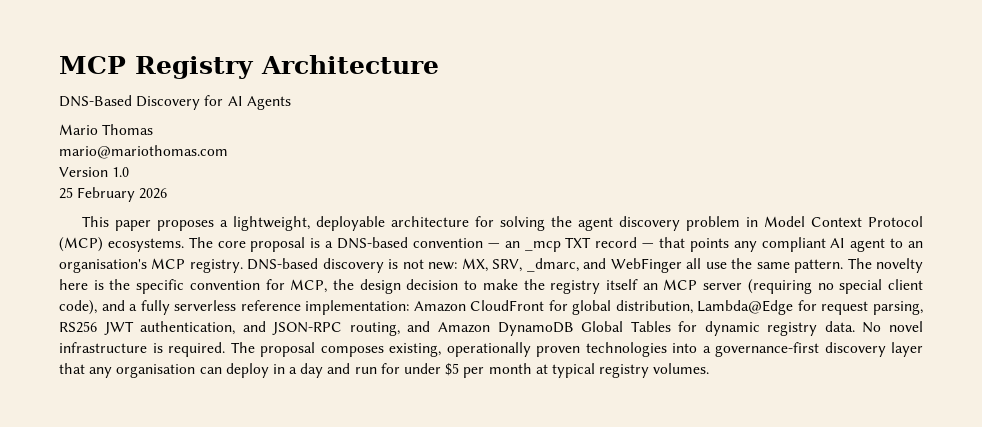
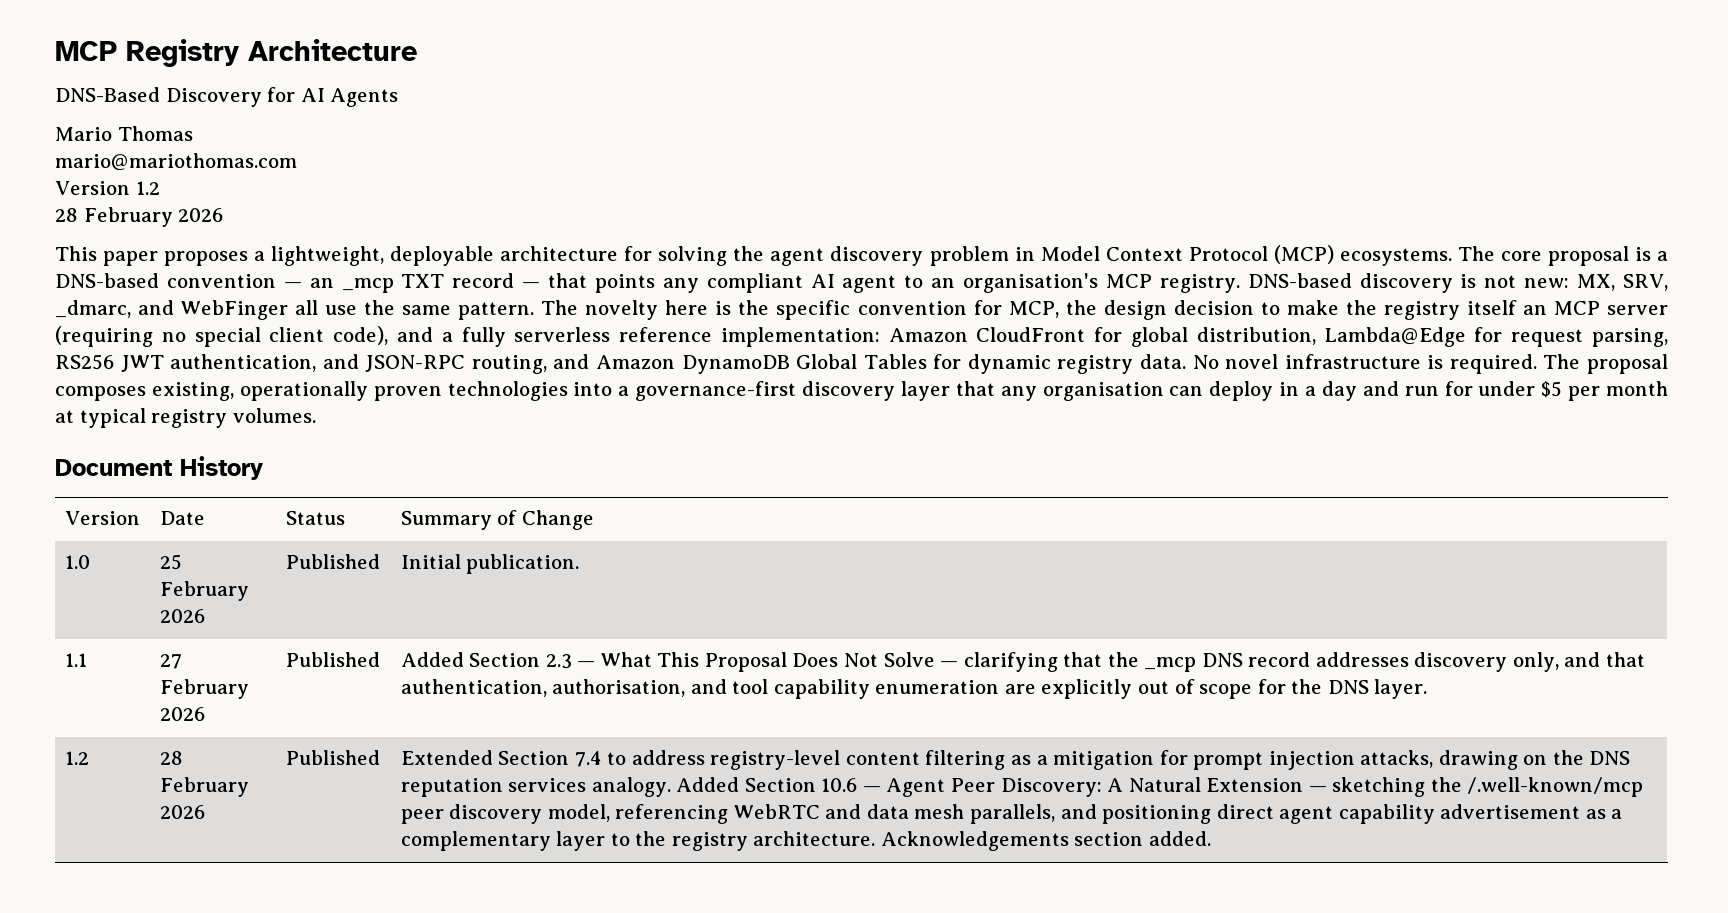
- Version 1.0
- 25 February 2026
+ Version 1.2
+ 28 February 2026
+ Document History
+ Version | Date | Status | Summary of Change
+ 1.0 | 25 February 2026 | Published | Initial publication.
+ 1.1 | 27 February 2026 | Published | Added Section 2.3 — What This Proposal Does Not Solve — clarifying that the _mcp DNS record addresses discovery only, and that authentication, authorisation, and tool capability enumeration are explicitly out of scope for the DNS layer.
+ 1.2 | 28 February 2026 | Published | Extended Section 7.4 to address registry-level content filtering as a mitigation for prompt injection attacks, drawing on the DNS reputation services analogy. Added Section 10.6 — Agent Peer Discovery: A Natural Extension — sketching the /.well-known/mcp peer discovery model, referencing WebRTC and data mesh parallels, and positioning direct agent capability advertisement as a complementary layer to the registry architecture. Acknowledgements section added.

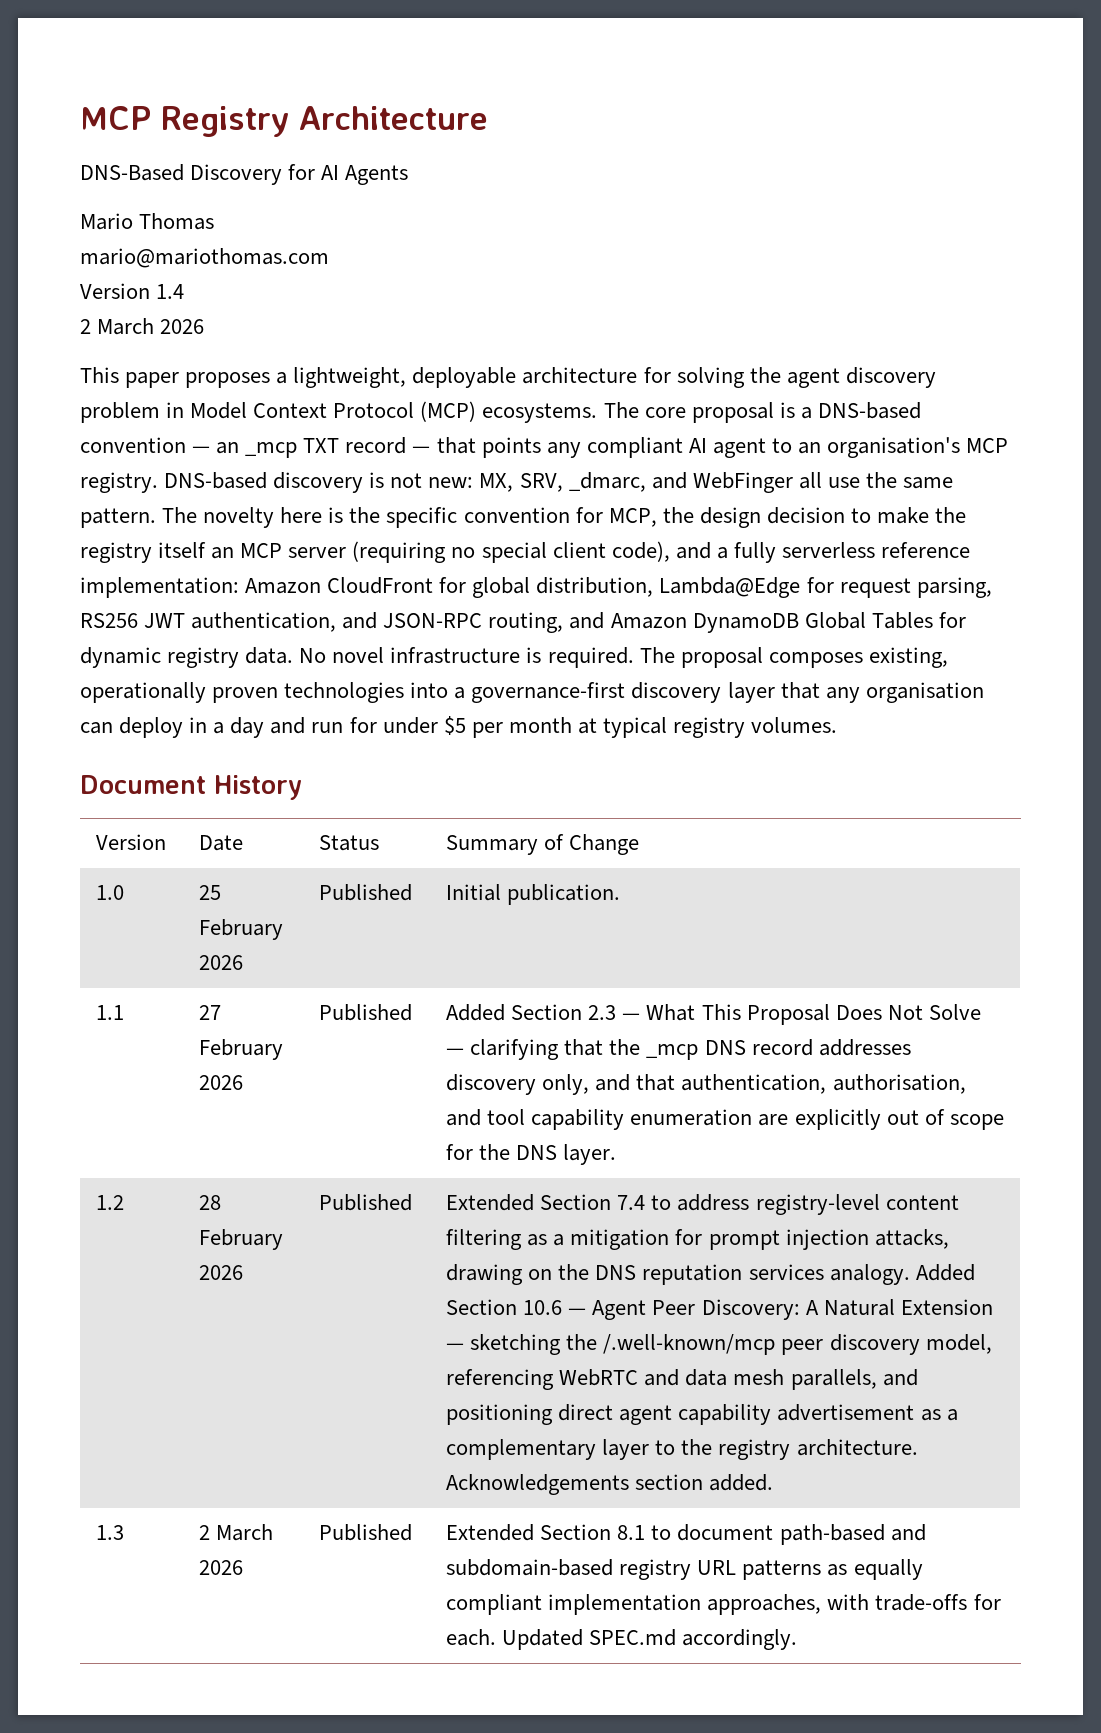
- Version 1.2
- 28 February 2026
+ Version 1.4
+ 2 March 2026
+ 1.3 | 2 March 2026 | Published | Extended Section 8.1 to document path-based and subdomain-based registry URL patterns as equally compliant implementation approaches, with trade-offs for each. Updated SPEC.md accordingly.

